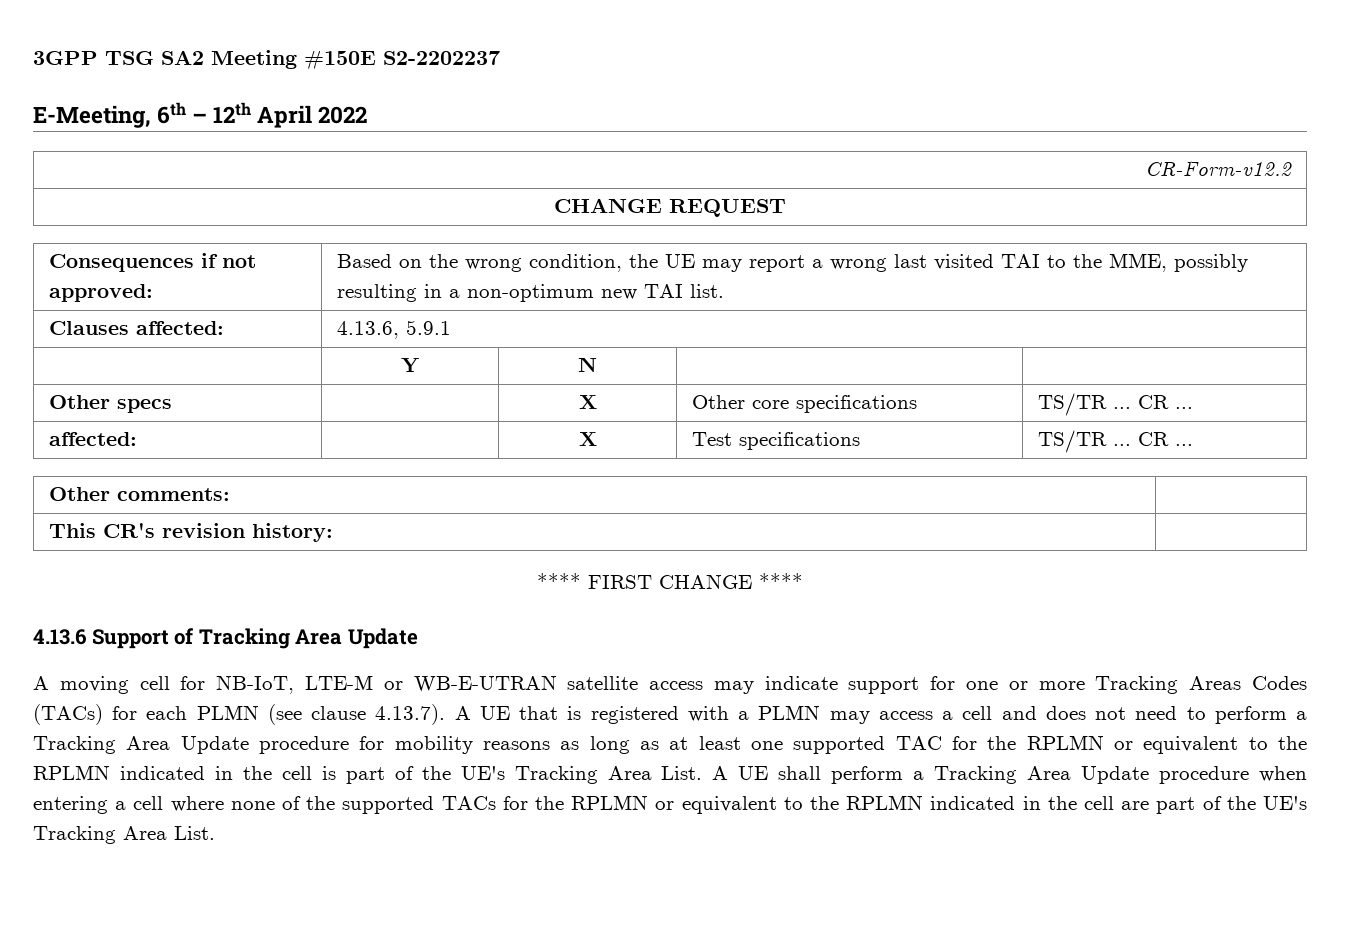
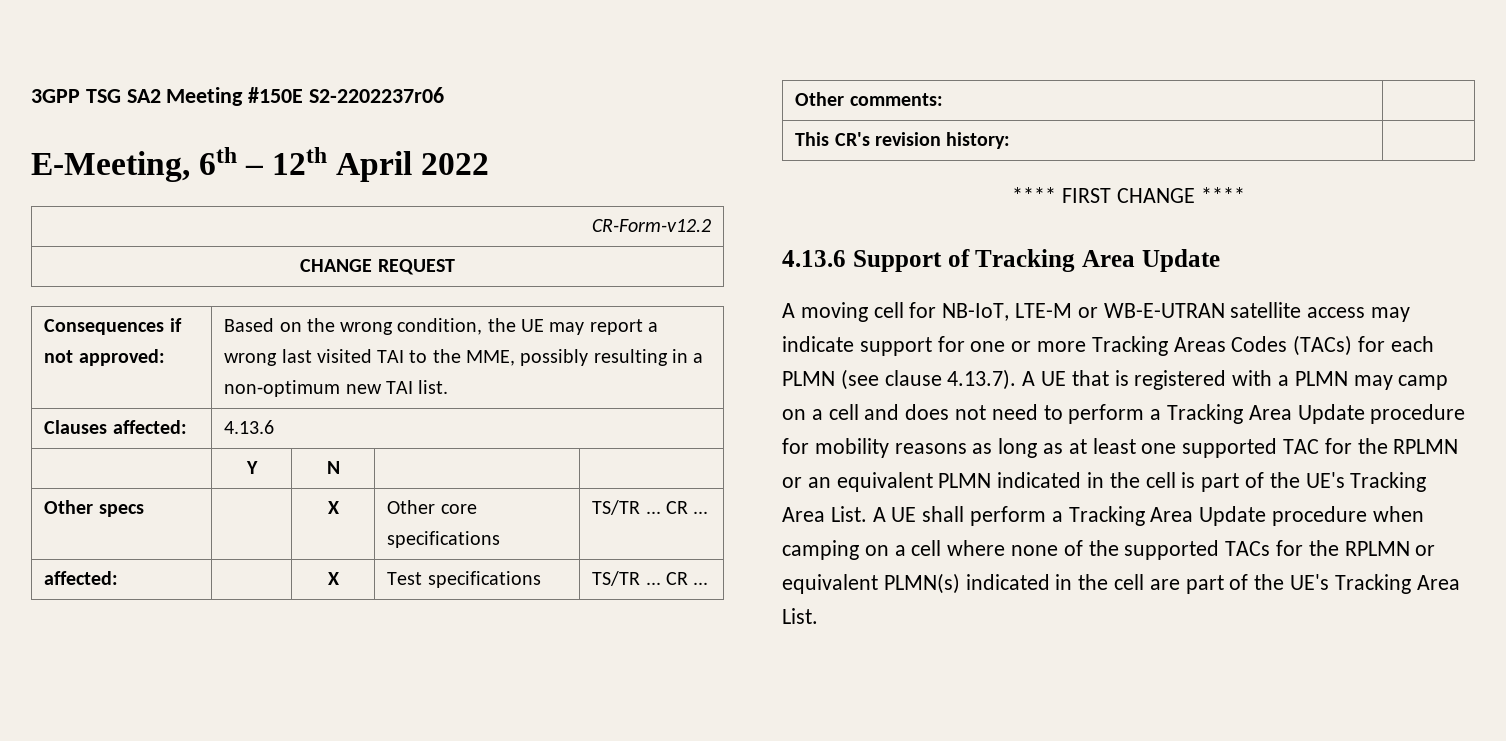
- 3GPP TSG SA2 Meeting #150E S2-2202237
+ 3GPP TSG SA2 Meeting #150E S2-2202237r06
- Clauses affected: | 4.13.6, 5.9.1
+ Clauses affected: | 4.13.6
- A moving cell for NB-IoT, LTE-M or WB-E-UTRAN satellite access may indicate support for one or more Tracking Areas Codes (TACs) for each PLMN (see clause 4.13.7). A UE that is registered with a PLMN may access a cell and does not need to perform a Tracking Area Update procedure for mobility reasons as long as at least one supported TAC for the RPLMN or equivalent to the RPLMN indicated in the cell is part of the UE's Tracking Area List.
+ A moving cell for NB-IoT, LTE-M or WB-E-UTRAN satellite access may indicate support for one or more Tracking Areas Codes (TACs) for each PLMN (see clause 4.13.7). A UE that is registered with a PLMN may camp on a cell and does not need to perform a Tracking Area Update procedure for mobility reasons as long as at least one supported TAC for the RPLMN or an equivalent PLMN indicated in the cell is part of the UE's Tracking Area List.
- A UE shall perform a Tracking Area Update procedure when entering a cell where none of the supported TACs for the RPLMN or equivalent to the RPLMN indicated in the cell are part of the UE's Tracking Area List.
+ A UE shall perform a Tracking Area Update procedure when camping on a cell where none of the supported TACs for the RPLMN or equivalent PLMN(s) indicated in the cell are part of the UE's Tracking Area List.

